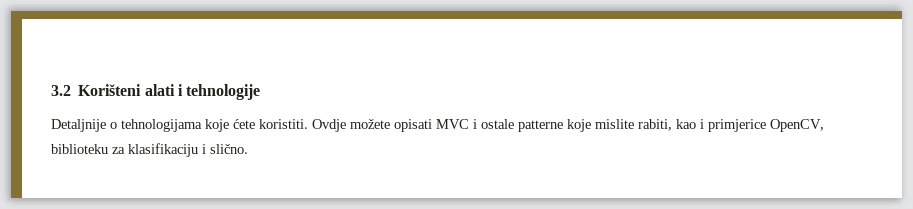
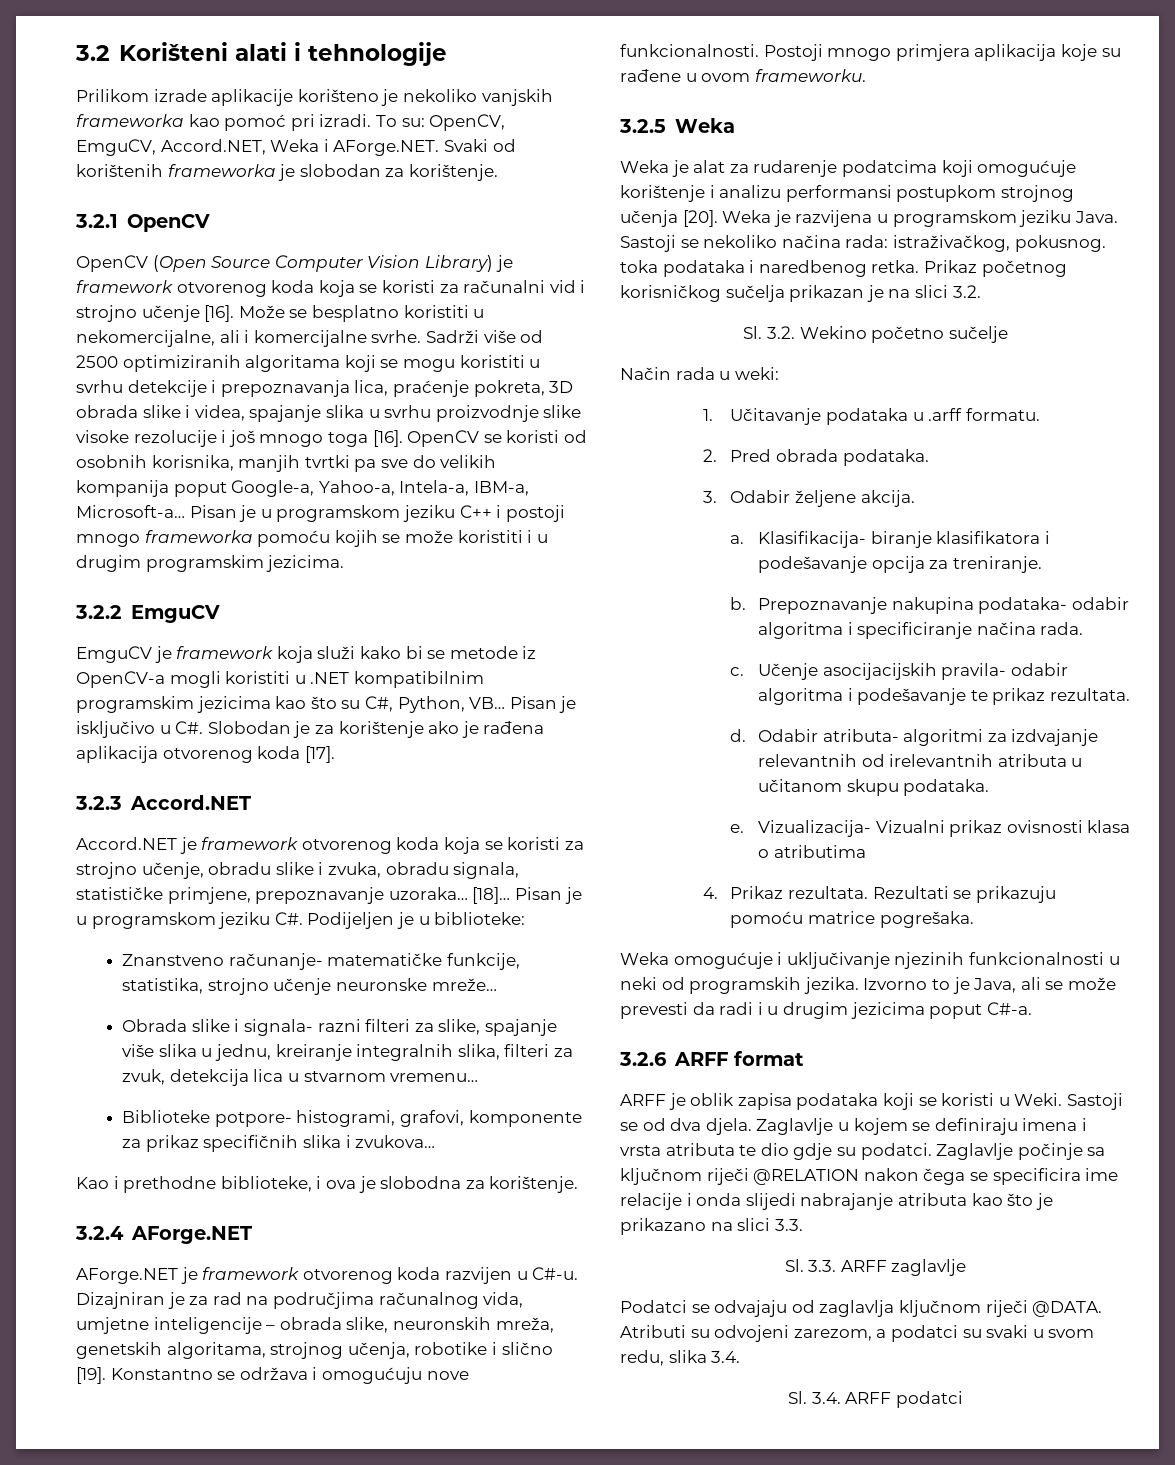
- Detaljnije o tehnologijama koje ćete koristiti. Ovdje možete opisati MVC i ostale patterne koje mislite rabiti, kao i primjerice OpenCV, biblioteku za klasifikaciju i slično.
+ Prilikom izrade aplikacije korišteno je nekoliko vanjskih frameworka kao pomoć pri izradi. To su: OpenCV, EmguCV, Accord.NET, Weka i AForge.NET. Svaki od korištenih frameworka je slobodan za korištenje.
+ 3.2.1 OpenCV
+ OpenCV (Open Source Computer Vision Library) je framework otvorenog koda koja se koristi za računalni vid i strojno učenje [16]. Može se besplatno koristiti u nekomercijalne, ali i komercijalne svrhe. Sadrži više od 2500 optimiziranih algoritama koji se mogu koristiti u svrhu detekcije i prepoznavanja lica, praćenje pokreta, 3D obrada slike i videa, spajanje slika u svrhu proizvodnje slike visoke rezolucije i još mnogo toga [16]. OpenCV se koristi od osobnih korisnika, manjih tvrtki pa sve do velikih kompanija poput Google-a, Yahoo-a, Intela-a, IBM-a, Microsoft-a… Pisan je u programskom jeziku C++ i postoji mnogo frameworka pomoću kojih se može koristiti i u drugim programskim jezicima.
+ 3.2.2 EmguCV
+ EmguCV je framework koja služi kako bi se metode iz OpenCV-a mogli koristiti u .NET kompatibilnim programskim jezicima kao što su C#, Python, VB… Pisan je isključivo u C#. Slobodan je za korištenje ako je rađena aplikacija otvorenog koda [17].
+ 3.2.3 Accord.NET
+ Accord.NET je framework otvorenog koda koja se koristi za strojno učenje, obradu slike i zvuka, obradu signala, statističke primjene, prepoznavanje uzoraka… [18]… Pisan je u programskom jeziku C#. Podijeljen je u biblioteke:
+ Znanstveno računanje- matematičke funkcije, statistika, strojno učenje neuronske mreže…
+ Obrada slike i signala- razni filteri za slike, spajanje više slika u jednu, kreiranje integralnih slika, filteri za zvuk, detekcija lica u stvarnom vremenu…
+ Biblioteke potpore- histogrami, grafovi, komponente za prikaz specifičnih slika i zvukova…
+ Kao i prethodne biblioteke, i ova je slobodna za korištenje.
+ 3.2.4 AForge.NET
+ AForge.NET je framework otvorenog koda razvijen u C#-u. Dizajniran je za rad na područjima računalnog vida, umjetne inteligencije – obrada slike, neuronskih mreža, genetskih algoritama, strojnog učenja, robotike i slično [19]. Konstantno se održava i omogućuju nove funkcionalnosti. Postoji mnogo primjera aplikacija koje su rađene u ovom frameworku.
+ 3.2.5 Weka
+ Weka je alat za rudarenje podatcima koji omogućuje korištenje i analizu performansi postupkom strojnog učenja [20]. Weka je razvijena u programskom jeziku Java. Sastoji se nekoliko načina rada: istraživačkog, pokusnog. toka podataka i naredbenog retka. Prikaz početnog korisničkog sučelja prikazan je na slici 3.2.
+ Sl. 3.2. Wekino početno sučelje
+ Način rada u weki:
+ 1. Učitavanje podataka u .arff formatu.
+ 2. Pred obrada podataka.
+ 3. Odabir željene akcija.
+ a. Klasifikacija- biranje klasifikatora i podešavanje opcija za treniranje.
+ b. Prepoznavanje nakupina podataka- odabir algoritma i specificiranje načina rada.
+ c. Učenje asocijacijskih pravila- odabir algoritma i podešavanje te prikaz rezultata.
+ d. Odabir atributa- algoritmi za izdvajanje relevantnih od irelevantnih atributa u učitanom skupu podataka.
+ e. Vizualizacija- Vizualni prikaz ovisnosti klasa o atributima
+ 4. Prikaz rezultata. Rezultati se prikazuju pomoću matrice pogrešaka.
+ Weka omogućuje i uključivanje njezinih funkcionalnosti u neki od programskih jezika. Izvorno to je Java, ali se može prevesti da radi i u drugim jezicima poput C#-a.
+ 3.2.6 ARFF format
+ ARFF je oblik zapisa podataka koji se koristi u Weki. Sastoji se od dva djela. Zaglavlje u kojem se definiraju imena i vrsta atributa te dio gdje su podatci. Zaglavlje počinje sa ključnom riječi @RELATION nakon čega se specificira ime relacije i onda slijedi nabrajanje atributa kao što je prikazano na slici 3.3.
+ Sl. 3.3. ARFF zaglavlje
+ Podatci se odvajaju od zaglavlja ključnom riječi @DATA. Atributi su odvojeni zarezom, a podatci su svaki u svom redu, slika 3.4.
+ Sl. 3.4. ARFF podatci

